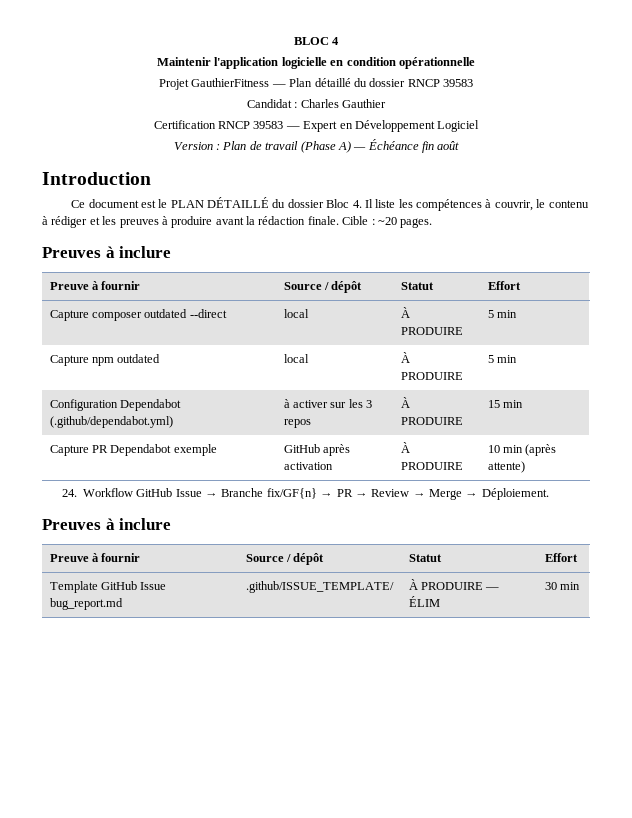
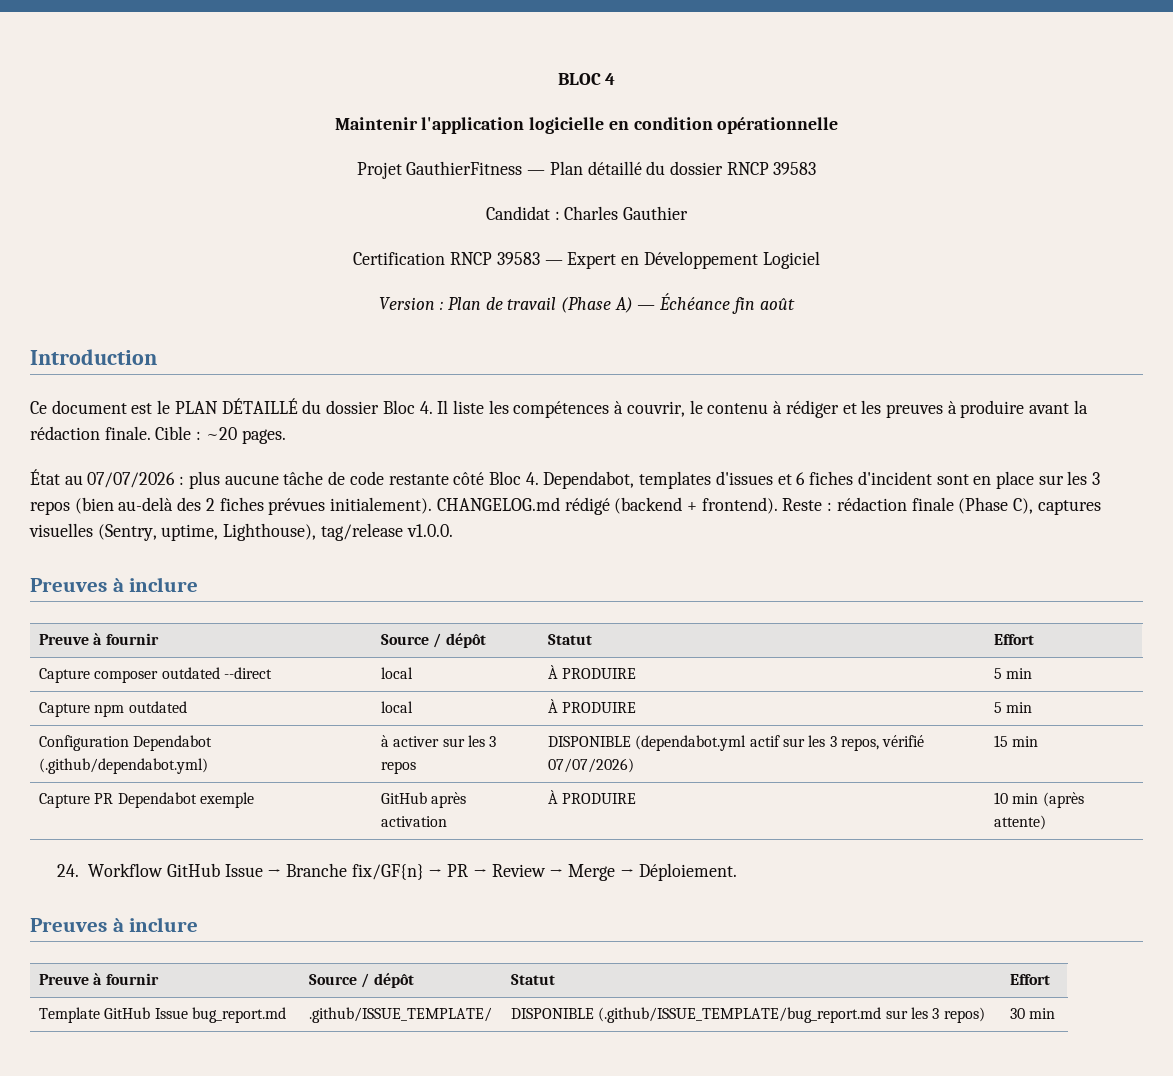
+ État au 07/07/2026 : plus aucune tâche de code restante côté Bloc 4. Dependabot, templates d'issues et 6 fiches d'incident sont en place sur les 3 repos (bien au-delà des 2 fiches prévues initialement). CHANGELOG.md rédigé (backend + frontend). Reste : rédaction finale (Phase C), captures visuelles (Sentry, uptime, Lighthouse), tag/release v1.0.0.
- Configuration Dependabot (.github/dependabot.yml) | à activer sur les 3 repos | À PRODUIRE | 15 min
+ Configuration Dependabot (.github/dependabot.yml) | à activer sur les 3 repos | DISPONIBLE (dependabot.yml actif sur les 3 repos, vérifié 07/07/2026) | 15 min
- Template GitHub Issue bug_report.md | .github/ISSUE_TEMPLATE/ | À PRODUIRE — ÉLIM | 30 min
+ Template GitHub Issue bug_report.md | .github/ISSUE_TEMPLATE/ | DISPONIBLE (.github/ISSUE_TEMPLATE/bug_report.md sur les 3 repos) | 30 min

